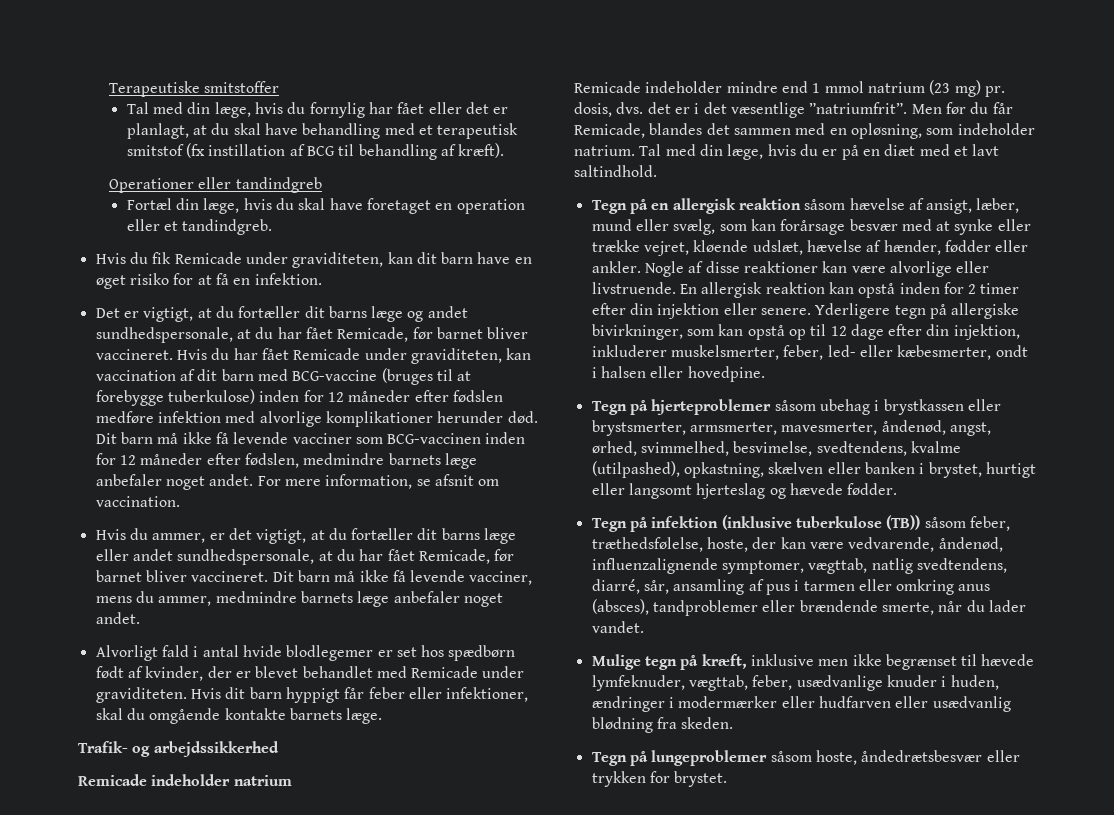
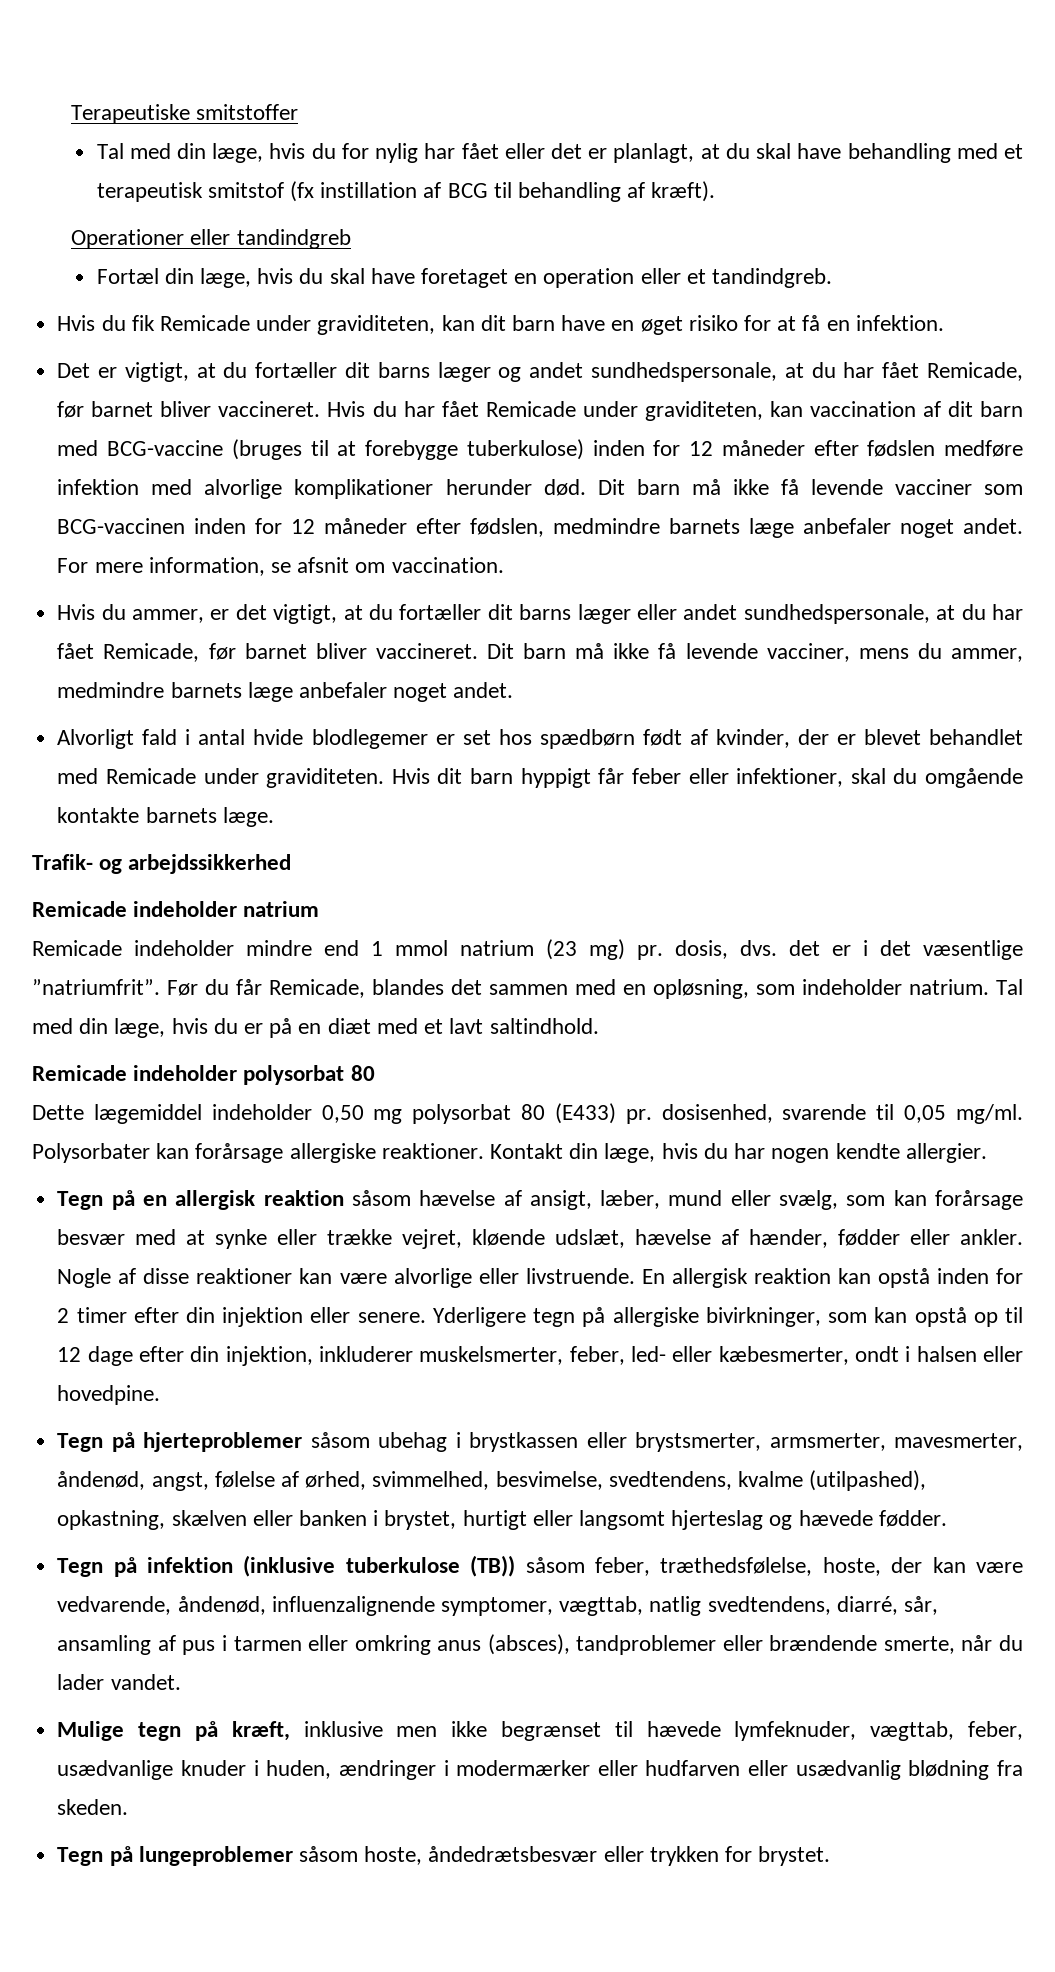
- Tal med din læge, hvis du fornylig har fået eller det er planlagt, at du skal have behandling med et terapeutisk smitstof (fx instillation af BCG til behandling af kræft).
+ Tal med din læge, hvis du for nylig har fået eller det er planlagt, at du skal have behandling med et terapeutisk smitstof (fx instillation af BCG til behandling af kræft).
- Det er vigtigt, at du fortæller dit barns læge og andet sundhedspersonale, at du har fået Remicade, før barnet bliver vaccineret.
+ Det er vigtigt, at du fortæller dit barns læger og andet sundhedspersonale, at du har fået Remicade, før barnet bliver vaccineret.
- Hvis du ammer, er det vigtigt, at du fortæller dit barns læge eller andet sundhedspersonale, at du har fået Remicade, før barnet bliver vaccineret.
+ Hvis du ammer, er det vigtigt, at du fortæller dit barns læger eller andet sundhedspersonale, at du har fået Remicade, før barnet bliver vaccineret.
- Men før du får Remicade, blandes det sammen med en opløsning, som indeholder natrium.
+ Før du får Remicade, blandes det sammen med en opløsning, som indeholder natrium.
+ Remicade indeholder polysorbat 80
+ Dette lægemiddel indeholder 0,50 mg polysorbat 80 (E433) pr. dosisenhed, svarende til 0,05 mg/ml. Polysorbater kan forårsage allergiske reaktioner. Kontakt din læge, hvis du har nogen kendte allergier.
- Tegn på hjerteproblemer såsom ubehag i brystkassen eller brystsmerter, armsmerter, mavesmerter, åndenød, angst, ørhed, svimmelhed, besvimelse, svedtendens, kvalme (utilpashed), opkastning, skælven eller banken i brystet, hurtigt eller langsomt hjerteslag og hævede fødder.
+ Tegn på hjerteproblemer såsom ubehag i brystkassen eller brystsmerter, armsmerter, mavesmerter, åndenød, angst, følelse af ørhed, svimmelhed, besvimelse, svedtendens, kvalme (utilpashed), opkastning, skælven eller banken i brystet, hurtigt eller langsomt hjerteslag og hævede fødder.

